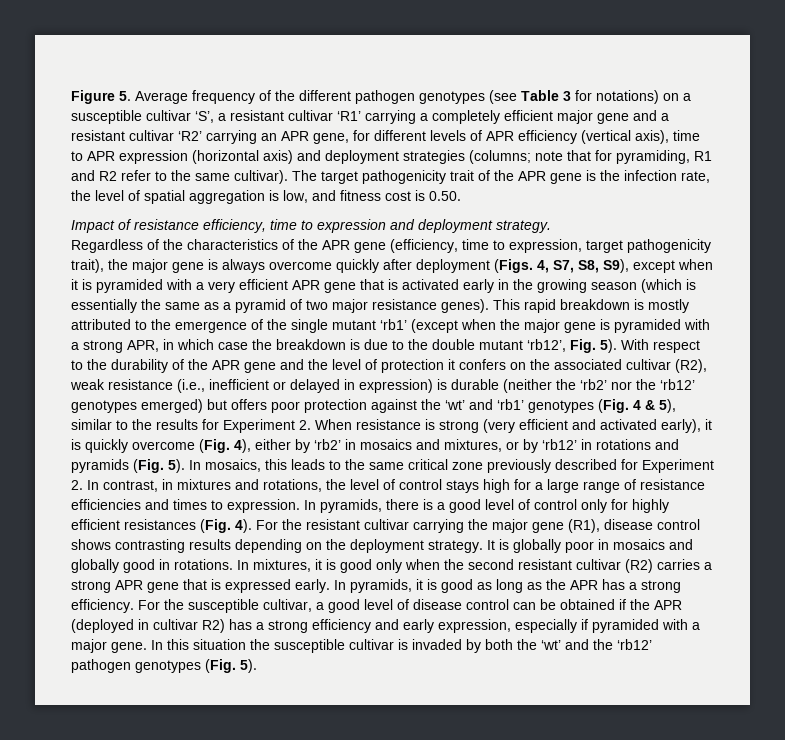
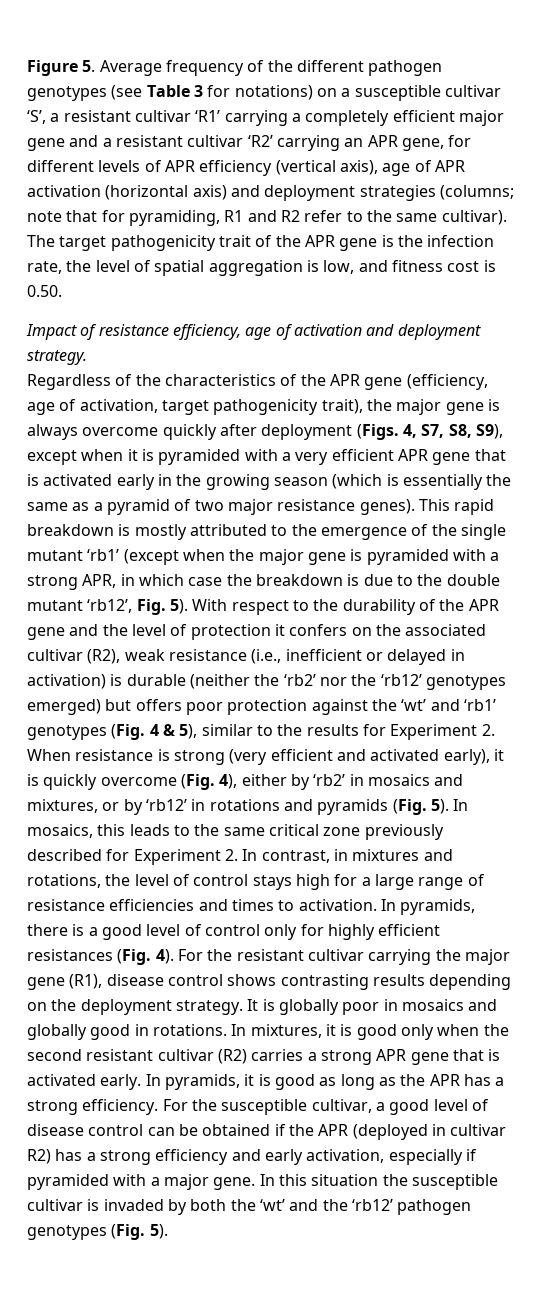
- Figure 5. Average frequency of the different pathogen genotypes (see Table 3 for notations) on a susceptible cultivar ‘S’, a resistant cultivar ‘R1’ carrying a completely efficient major gene and a resistant cultivar ‘R2’ carrying an APR gene, for different levels of APR efficiency (vertical axis), time to APR expression (horizontal axis) and deployment strategies (columns;
+ Figure 5. Average frequency of the different pathogen genotypes (see Table 3 for notations) on a susceptible cultivar ‘S’, a resistant cultivar ‘R1’ carrying a completely efficient major gene and a resistant cultivar ‘R2’ carrying an APR gene, for different levels of APR efficiency (vertical axis), age of APR activation (horizontal axis) and deployment strategies (columns;
- Impact of resistance efficiency, time to expression and deployment strategy.
+ Impact of resistance efficiency, age of activation and deployment strategy.
- Regardless of the characteristics of the APR gene (efficiency, time to expression, target pathogenicity trait), the major gene is always overcome quickly after deployment (Figs. 4, S7, S8, S9), except when it is pyramided with a very efficient APR gene that is activated early in the growing season (which is essentially the same as a pyramid of two major resistance genes).
+ Regardless of the characteristics of the APR gene (efficiency, age of activation, target pathogenicity trait), the major gene is always overcome quickly after deployment (Figs. 4, S7, S8, S9), except when it is pyramided with a very efficient APR gene that is activated early in the growing season (which is essentially the same as a pyramid of two major resistance genes).
- With respect to the durability of the APR gene and the level of protection it confers on the associated cultivar (R2), weak resistance (i.e., inefficient or delayed in expression) is durable (neither the ‘rb2’ nor the ‘rb12’ genotypes emerged) but offers poor protection against the ‘wt’ and ‘rb1’ genotypes (Fig. 4 & 5), similar to the results for Experiment 2. When resistance is strong (very efficient and activated early), it is quickly overcome (Fig. 4), either by ‘rb2’ in mosaics and mixtures, or by ‘rb12’ in rotations and pyramids (Fig. 5).
+ With respect to the durability of the APR gene and the level of protection it confers on the associated cultivar (R2), weak resistance (i.e., inefficient or delayed in activation) is durable (neither the ‘rb2’ nor the ‘rb12’ genotypes emerged) but offers poor protection against the ‘wt’ and ‘rb1’ genotypes (Fig. 4 & 5), similar to the results for Experiment 2. When resistance is strong (very efficient and activated early), it is quickly overcome (Fig. 4), either by ‘rb2’ in mosaics and mixtures, or by ‘rb12’ in rotations and pyramids (Fig. 5).
- In mosaics, this leads to the same critical zone previously described for Experiment 2. In contrast, in mixtures and rotations, the level of control stays high for a large range of resistance efficiencies and times to expression.
+ In mosaics, this leads to the same critical zone previously described for Experiment 2. In contrast, in mixtures and rotations, the level of control stays high for a large range of resistance efficiencies and times to activation.
- In mixtures, it is good only when the second resistant cultivar (R2) carries a strong APR gene that is expressed early.
+ In mixtures, it is good only when the second resistant cultivar (R2) carries a strong APR gene that is activated early.
- For the susceptible cultivar, a good level of disease control can be obtained if the APR (deployed in cultivar R2) has a strong efficiency and early expression, especially if pyramided with a major gene.
+ For the susceptible cultivar, a good level of disease control can be obtained if the APR (deployed in cultivar R2) has a strong efficiency and early activation, especially if pyramided with a major gene.

